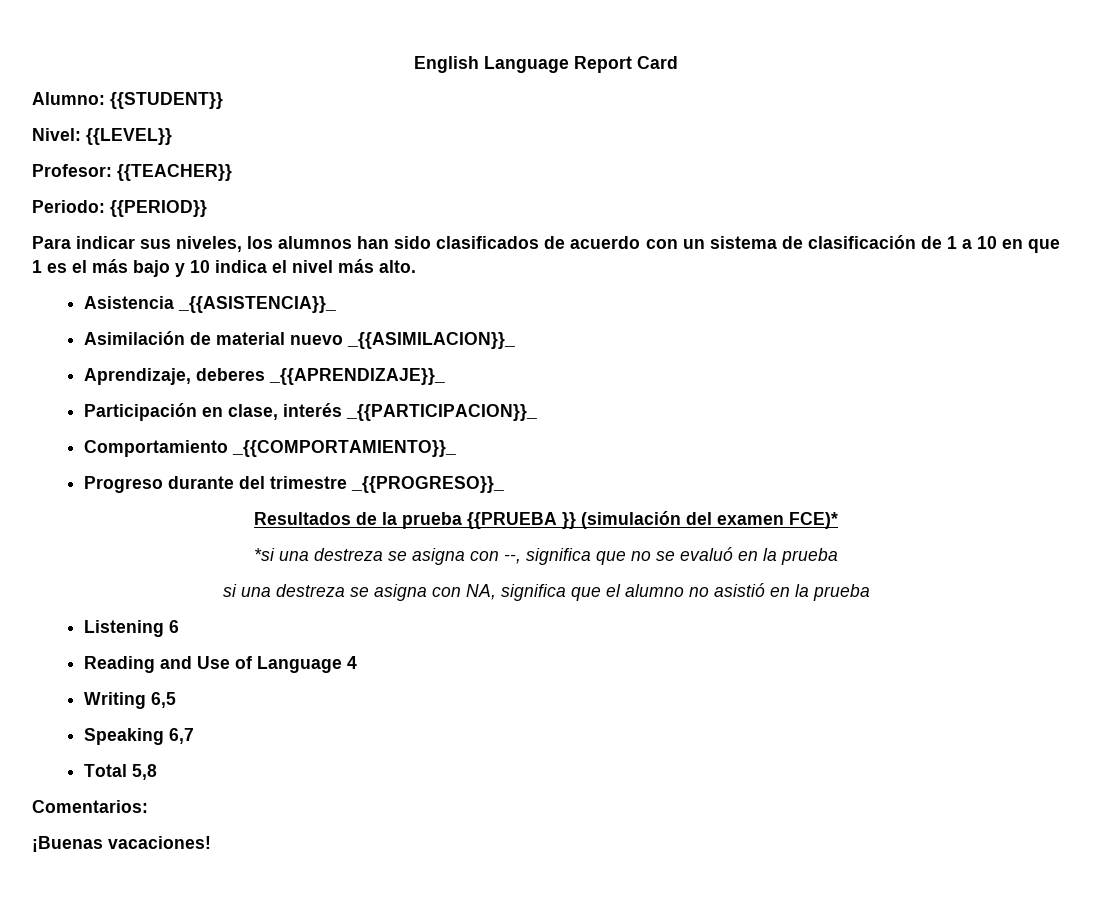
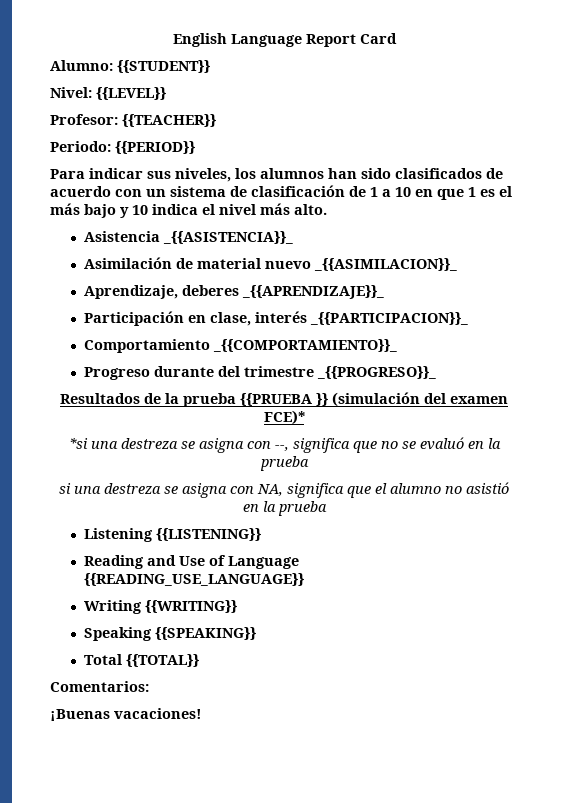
- Listening 6
+ Listening {{LISTENING}}
- Reading and Use of Language 4
+ Reading and Use of Language {{READING_USE_LANGUAGE}}
- Writing 6,5
+ Writing {{WRITING}}
- Speaking 6,7
+ Speaking {{SPEAKING}}
- Total 5,8
+ Total {{TOTAL}}

